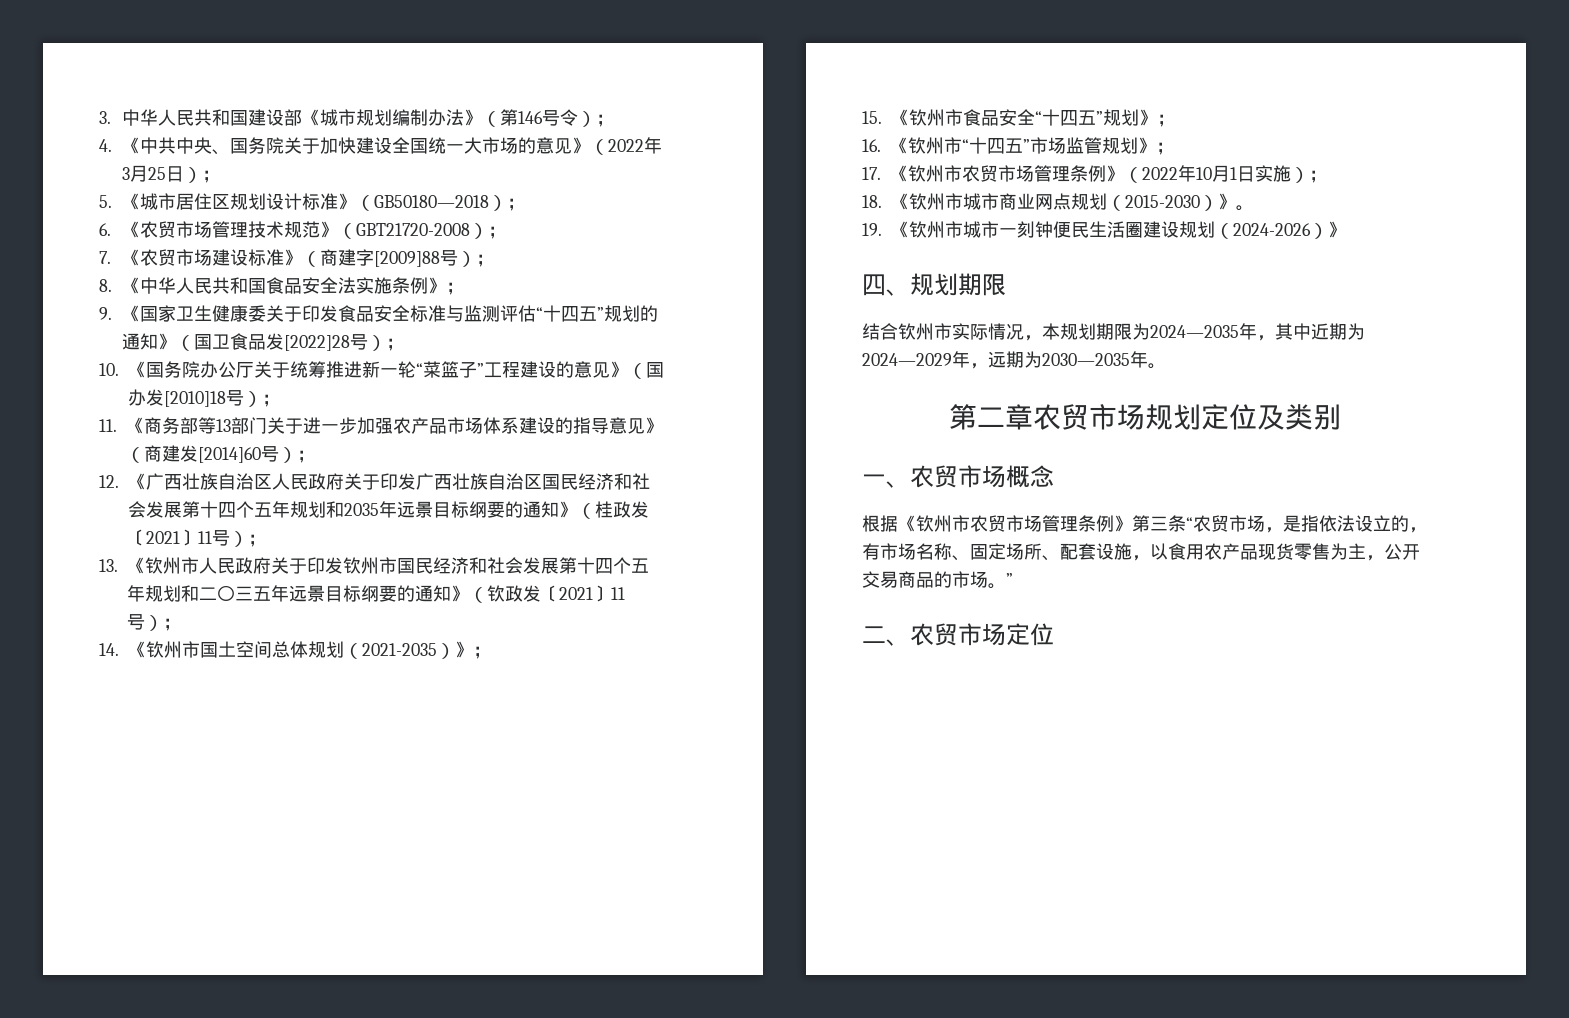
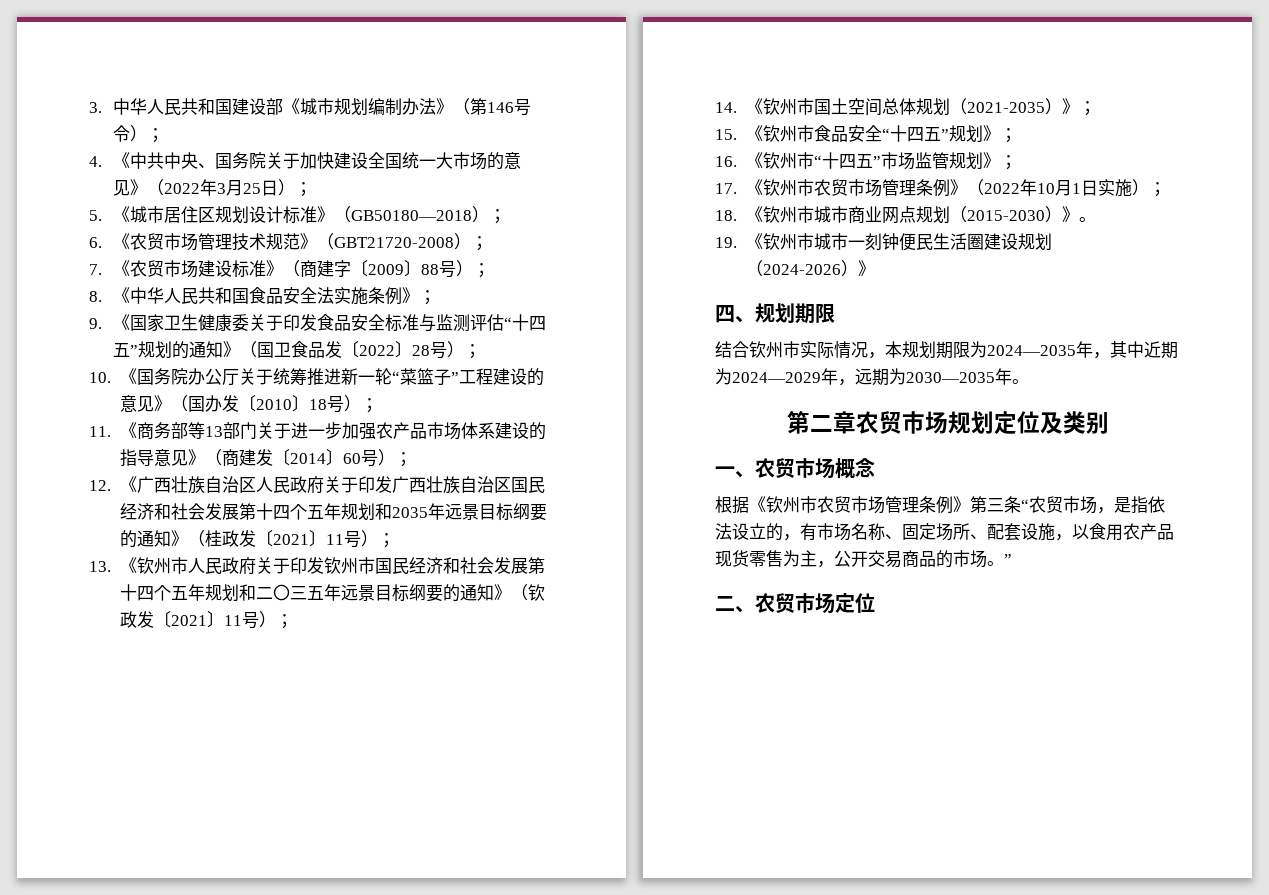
- 7.《农贸市场建设标准》（商建字[2009]88号）；
+ 7.《农贸市场建设标准》（商建字〔2009〕88号）；
- 9.《国家卫生健康委关于印发食品安全标准与监测评估“十四五”规划的通知》（国卫食品发[2022]28号）；
+ 9.《国家卫生健康委关于印发食品安全标准与监测评估“十四五”规划的通知》（国卫食品发〔2022〕28号）；
- 10.《国务院办公厅关于统筹推进新一轮“菜篮子”工程建设的意见》（国办发[2010]18号）；
+ 10.《国务院办公厅关于统筹推进新一轮“菜篮子”工程建设的意见》（国办发〔2010〕18号）；
- 11.《商务部等13部门关于进一步加强农产品市场体系建设的指导意见》（商建发[2014]60号）；
+ 11.《商务部等13部门关于进一步加强农产品市场体系建设的指导意见》（商建发〔2014〕60号）；

